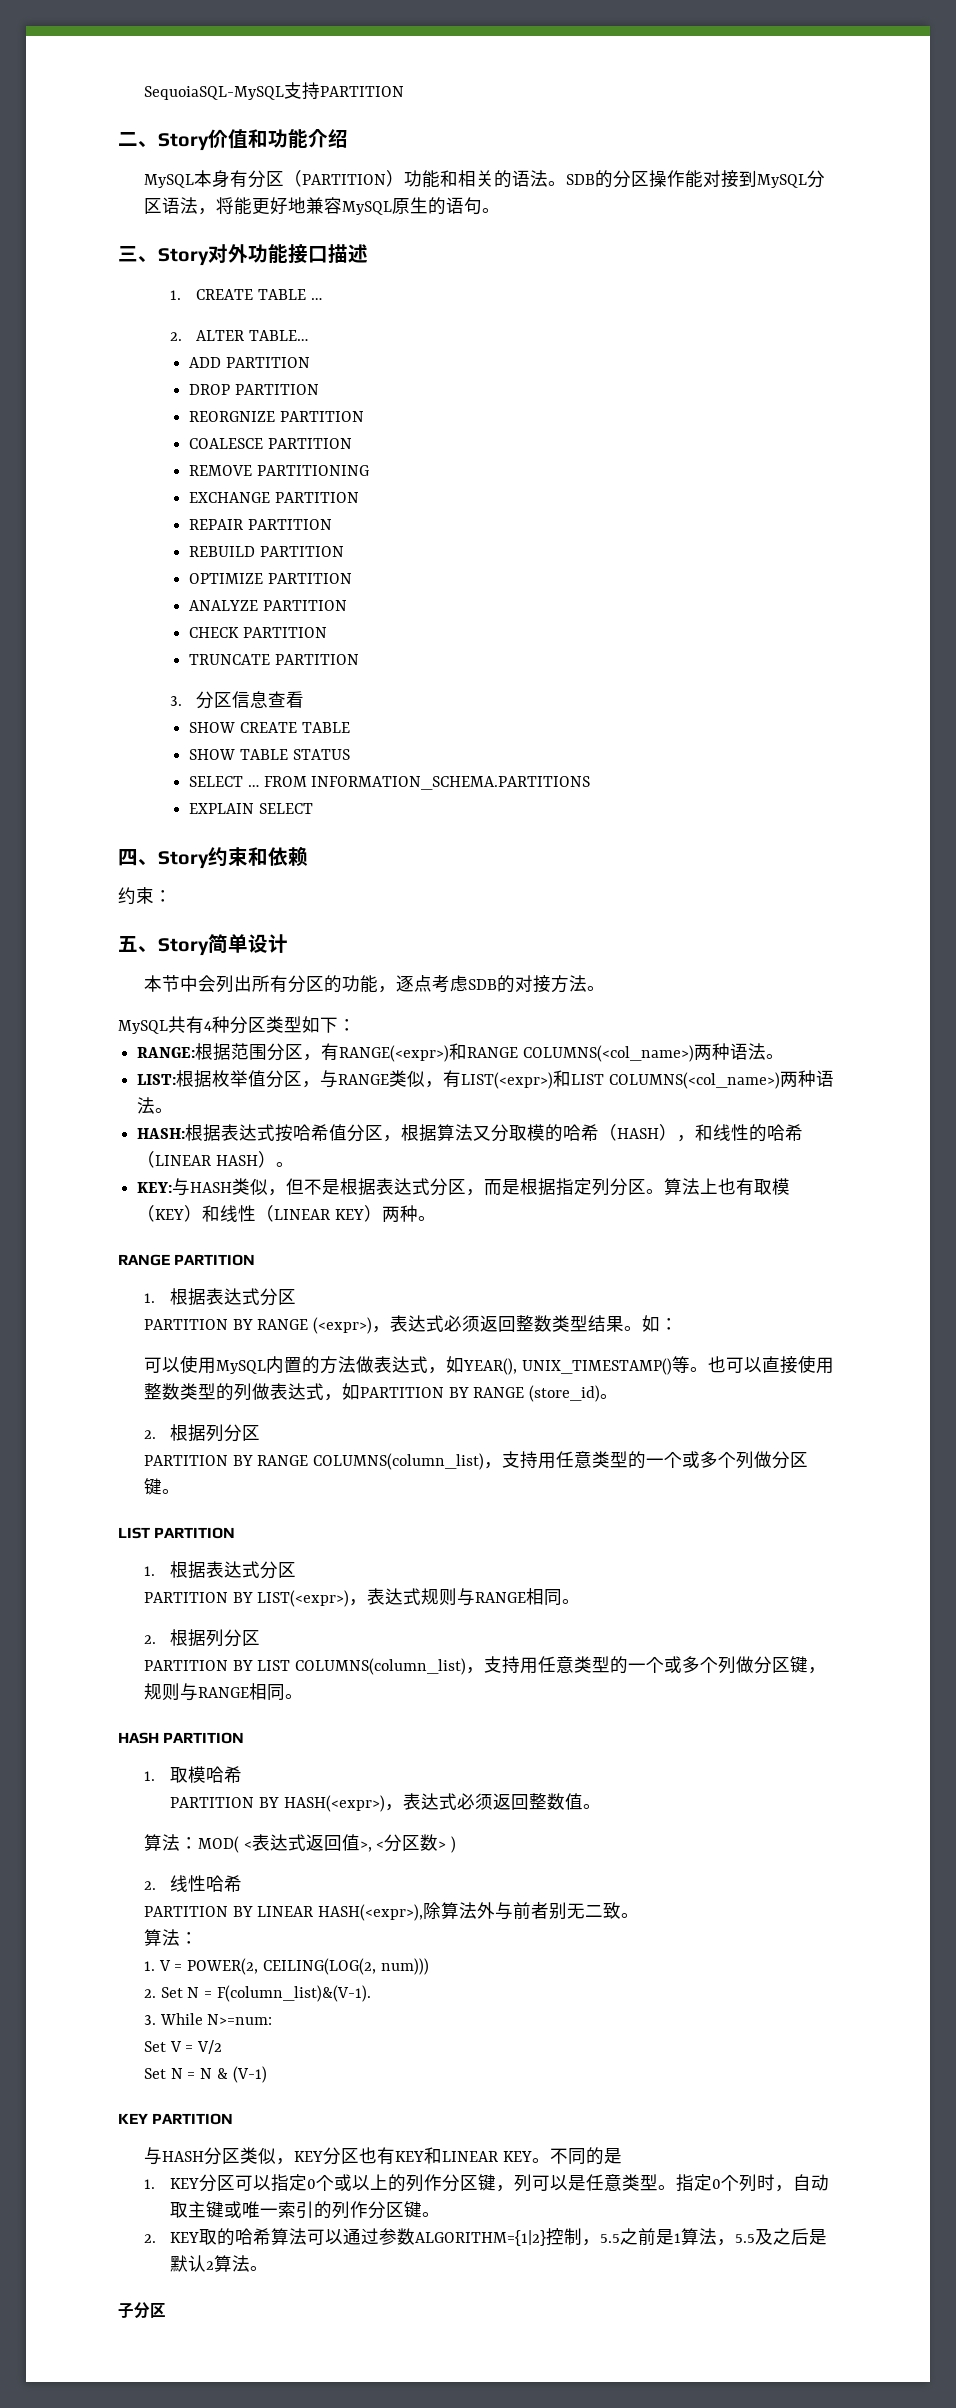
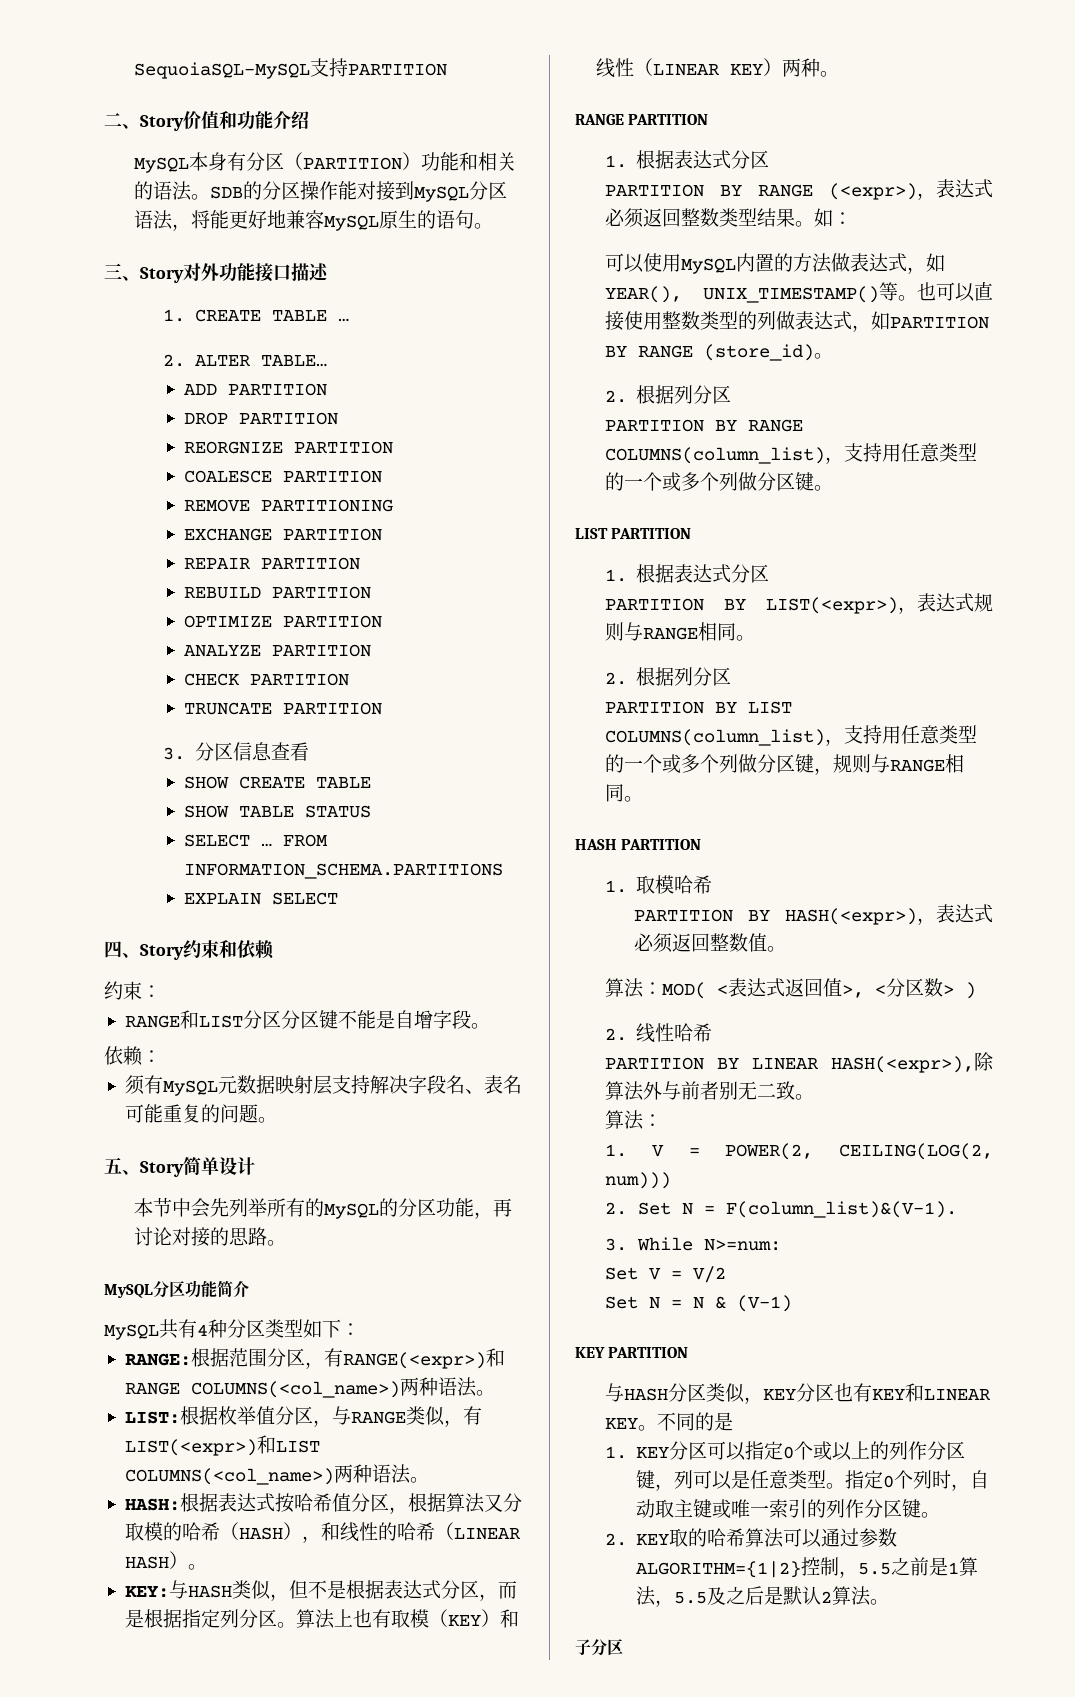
+ RANGE和LIST分区分区键不能是自增字段。
+ 依赖：
+ 须有MySQL元数据映射层支持解决字段名、表名可能重复的问题。
- 本节中会列出所有分区的功能，逐点考虑SDB的对接方法。
+ 本节中会先列举所有的MySQL的分区功能，再讨论对接的思路。
+ MySQL分区功能简介

